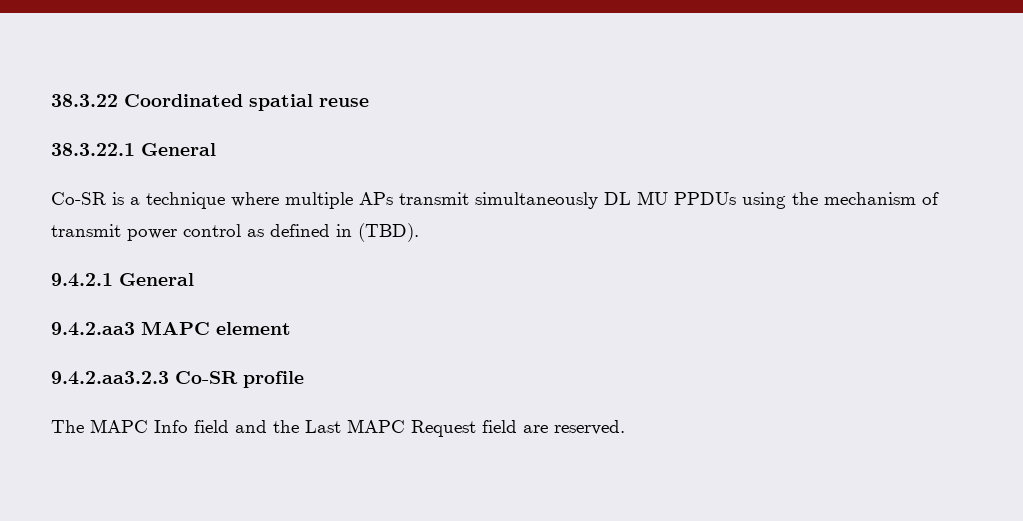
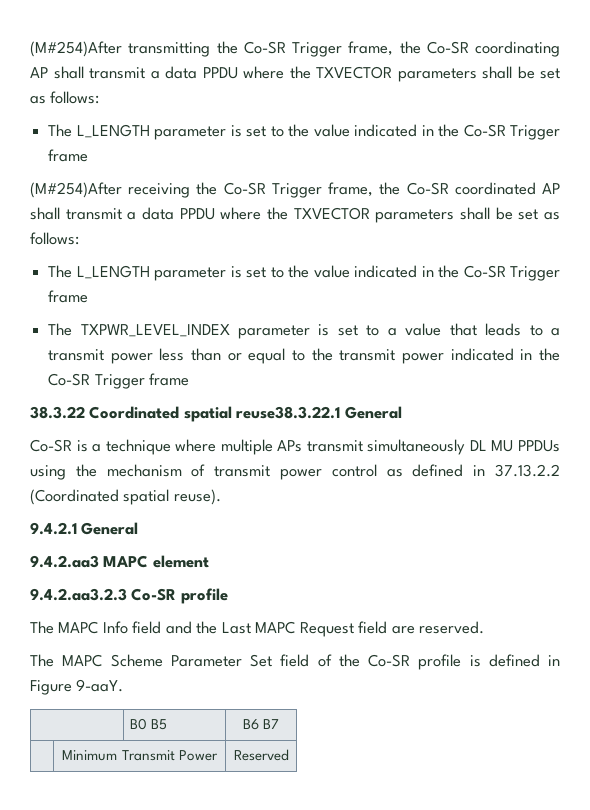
+ (M#254)After transmitting the Co-SR Trigger frame, the Co-SR coordinating AP shall transmit a data PPDU where the TXVECTOR parameters shall be set as follows:
+ The L_LENGTH parameter is set to the value indicated in the Co-SR Trigger frame
+ (M#254)After receiving the Co-SR Trigger frame, the Co-SR coordinated AP shall transmit a data PPDU where the TXVECTOR parameters shall be set as follows:
+ The L_LENGTH parameter is set to the value indicated in the Co-SR Trigger frame
+ The TXPWR_LEVEL_INDEX parameter is set to a value that leads to a transmit power less than or equal to the transmit power indicated in the Co-SR Trigger frame
- 38.3.22 Coordinated spatial reuse
- 38.3.22.1 General
+ 38.3.22 Coordinated spatial reuse38.3.22.1 General
- Co-SR is a technique where multiple APs transmit simultaneously DL MU PPDUs using the mechanism of transmit power control as defined in (TBD).
+ Co-SR is a technique where multiple APs transmit simultaneously DL MU PPDUs using the mechanism of transmit power control as defined in 37.13.2.2 (Coordinated spatial reuse).
+ The MAPC Scheme Parameter Set field of the Co-SR profile is defined in Figure 9-aaY.
+ | B0 B5 | B6 B7
+ | Minimum Transmit Power | Reserved

